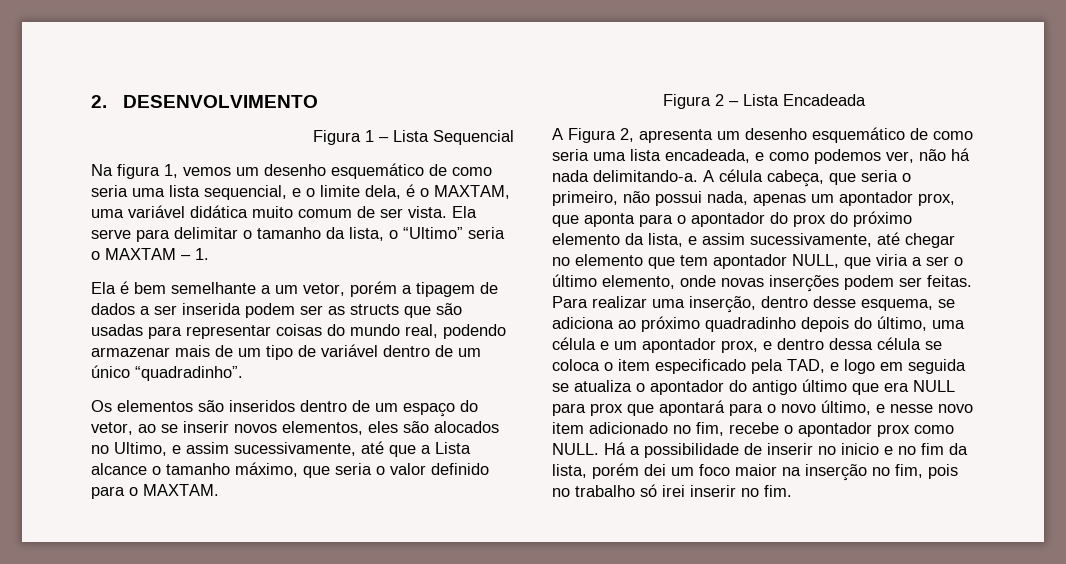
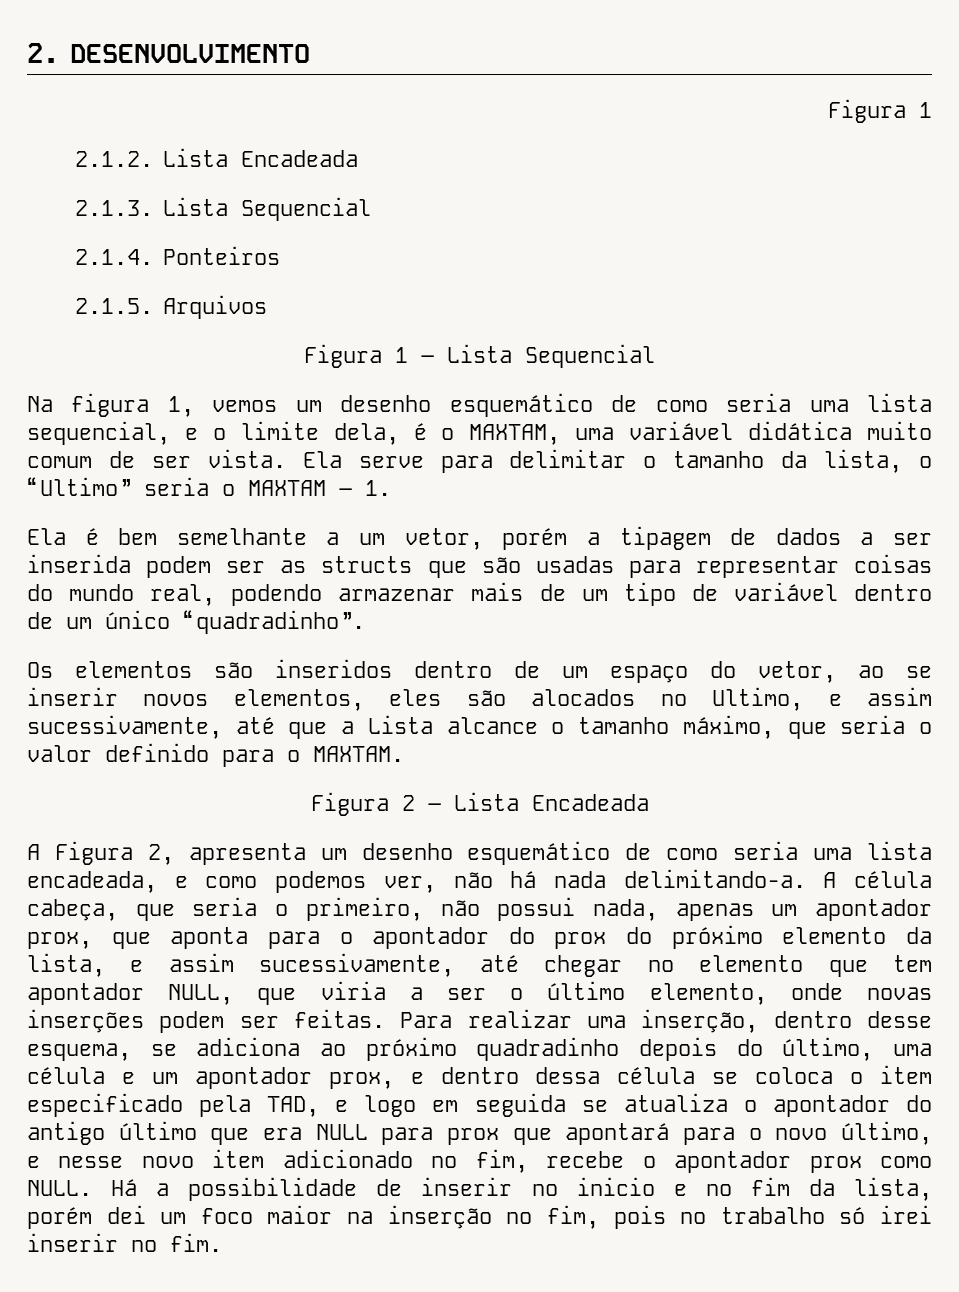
  2. DESENVOLVIMENTO
+ Figura 1
+ 2.1.2. Lista Encadeada
+ 2.1.3. Lista Sequencial
+ 2.1.4. Ponteiros
+ 2.1.5. Arquivos

